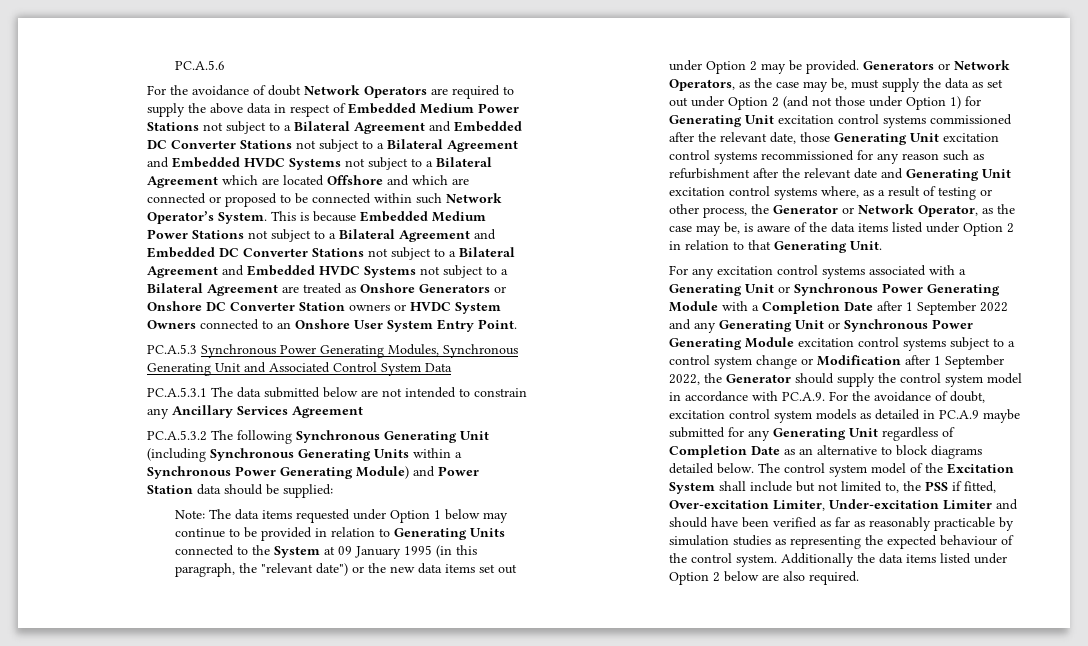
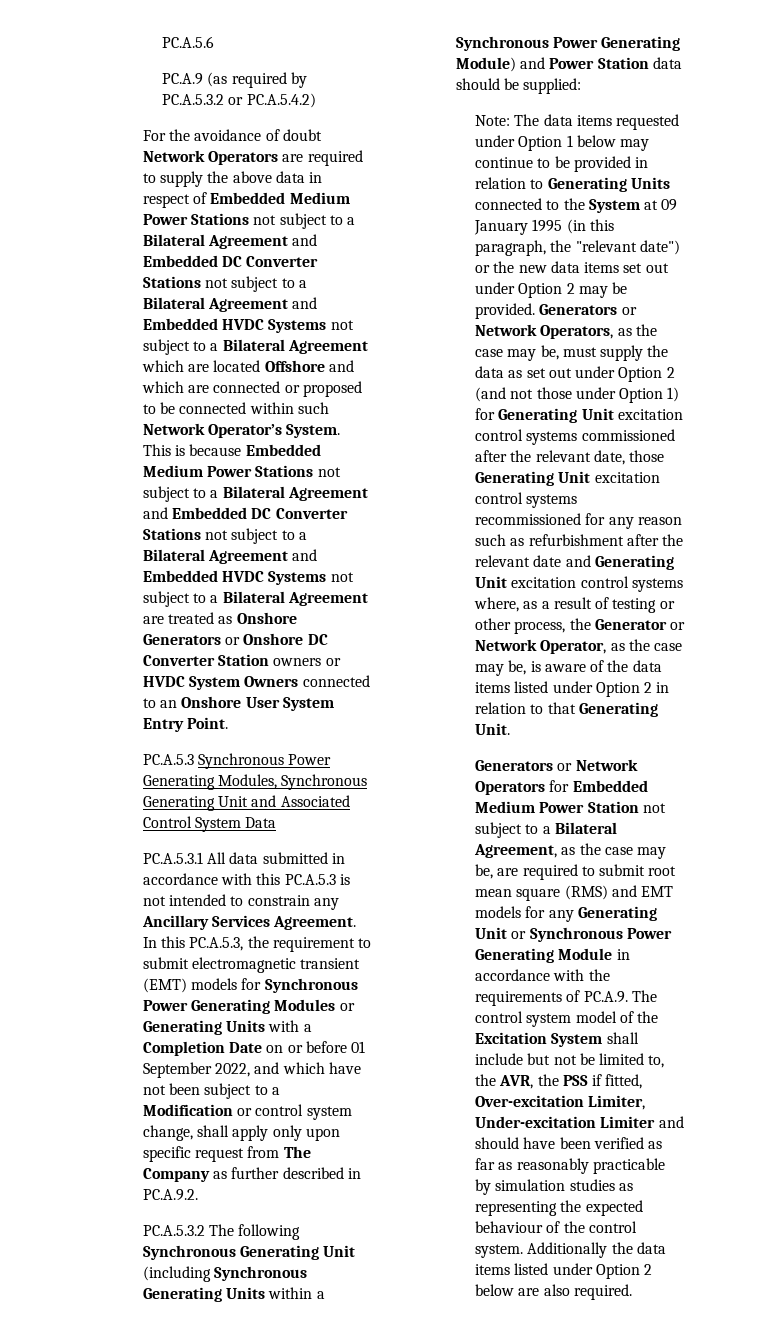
+ PC.A.9 (as required by PC.A.5.3.2 or PC.A.5.4.2)
- PC.A.5.3.1 The data submitted below are not intended to constrain any Ancillary Services Agreement
+ PC.A.5.3.1 All data submitted in accordance with this PC.A.5.3 is not intended to constrain any Ancillary Services Agreement. In this PC.A.5.3, the requirement to submit electromagnetic transient (EMT) models for Synchronous Power Generating Modules or Generating Units with a Completion Date on or before 01 September 2022, and which have not been subject to a Modification or control system change, shall apply only upon specific request from The Company as further described in PC.A.9.2.
- For any excitation control systems associated with a Generating Unit or Synchronous Power Generating Module with a Completion Date after 1 September 2022 and any Generating Unit or Synchronous Power Generating Module excitation control systems subject to a control system change or Modification after 1 September 2022, the Generator should supply the control system model in accordance with PC.A.9. For the avoidance of doubt, excitation control system models as detailed in PC.A.9 maybe submitted for any Generating Unit regardless of Completion Date as an alternative to block diagrams detailed below. The control system model of the Excitation System shall include but not limited to, the PSS if fitted, Over-excitation Limiter, Under-excitation Limiter and should have been verified as far as reasonably practicable by simulation studies as representing the expected behaviour of the control system.
+ Generators or Network Operators for Embedded Medium Power Station not subject to a Bilateral Agreement, as the case may be, are required to submit root mean square (RMS) and EMT models for any Generating Unit or Synchronous Power Generating Module in accordance with the requirements of PC.A.9. The control system model of the Excitation System shall include but not be limited to, the AVR, the PSS if fitted, Over-excitation Limiter, Under-excitation Limiter and should have been verified as far as reasonably practicable by simulation studies as representing the expected behaviour of the control system.

